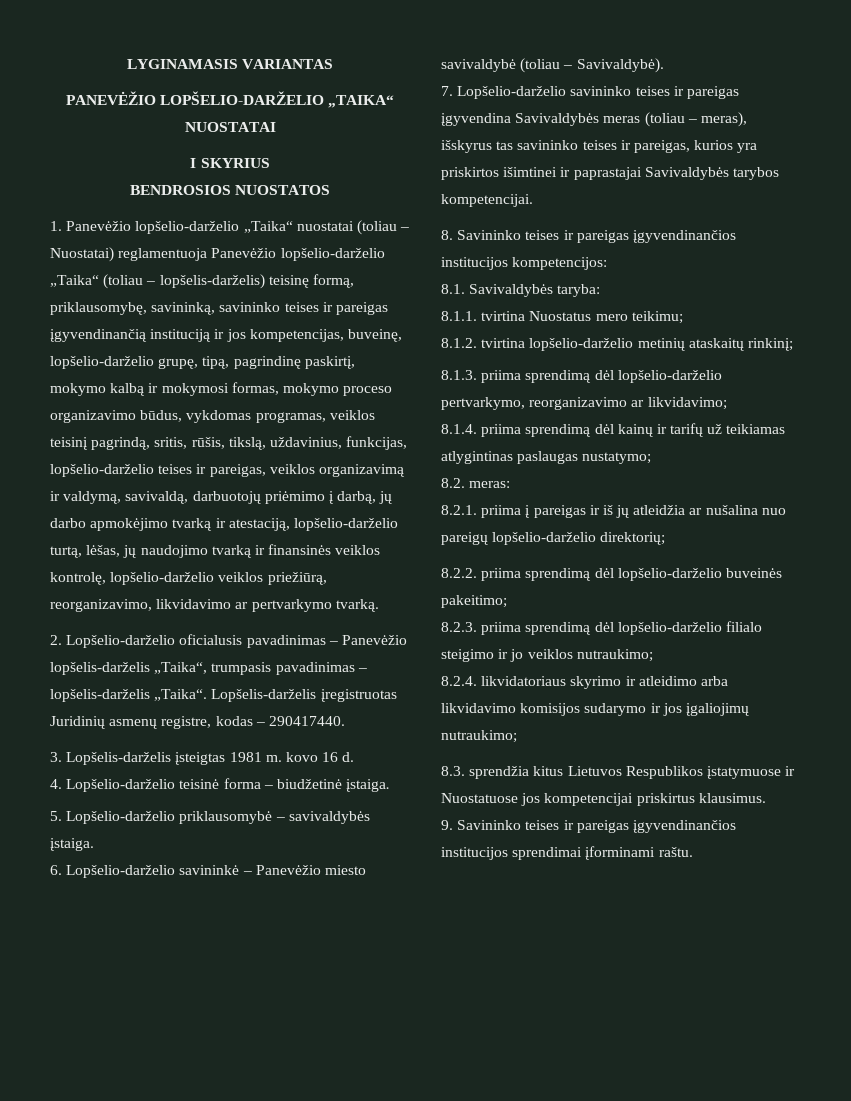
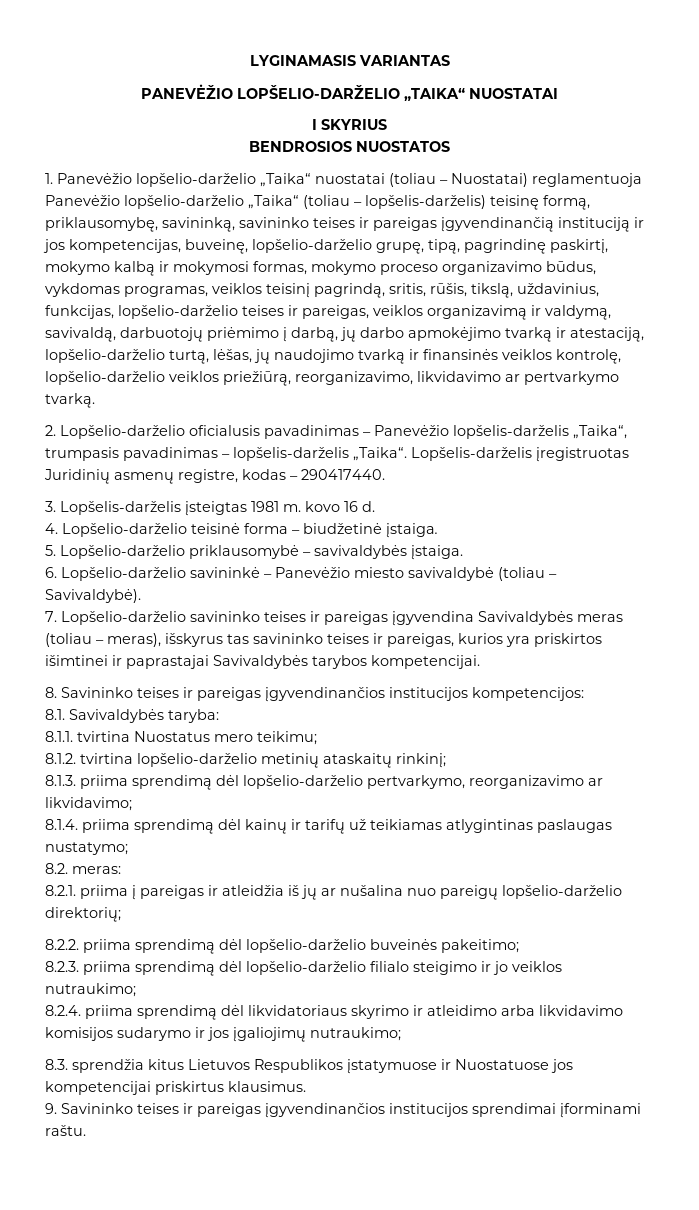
- 8.2.1. priima į pareigas ir iš jų atleidžia ar nušalina nuo pareigų lopšelio-darželio direktorių;
+ 8.2.1. priima į pareigas ir atleidžia iš jų ar nušalina nuo pareigų lopšelio-darželio direktorių;
- 8.2.4. likvidatoriaus skyrimo ir atleidimo arba likvidavimo komisijos sudarymo ir jos įgaliojimų nutraukimo;
+ 8.2.4. priima sprendimą dėl likvidatoriaus skyrimo ir atleidimo arba likvidavimo komisijos sudarymo ir jos įgaliojimų nutraukimo;

